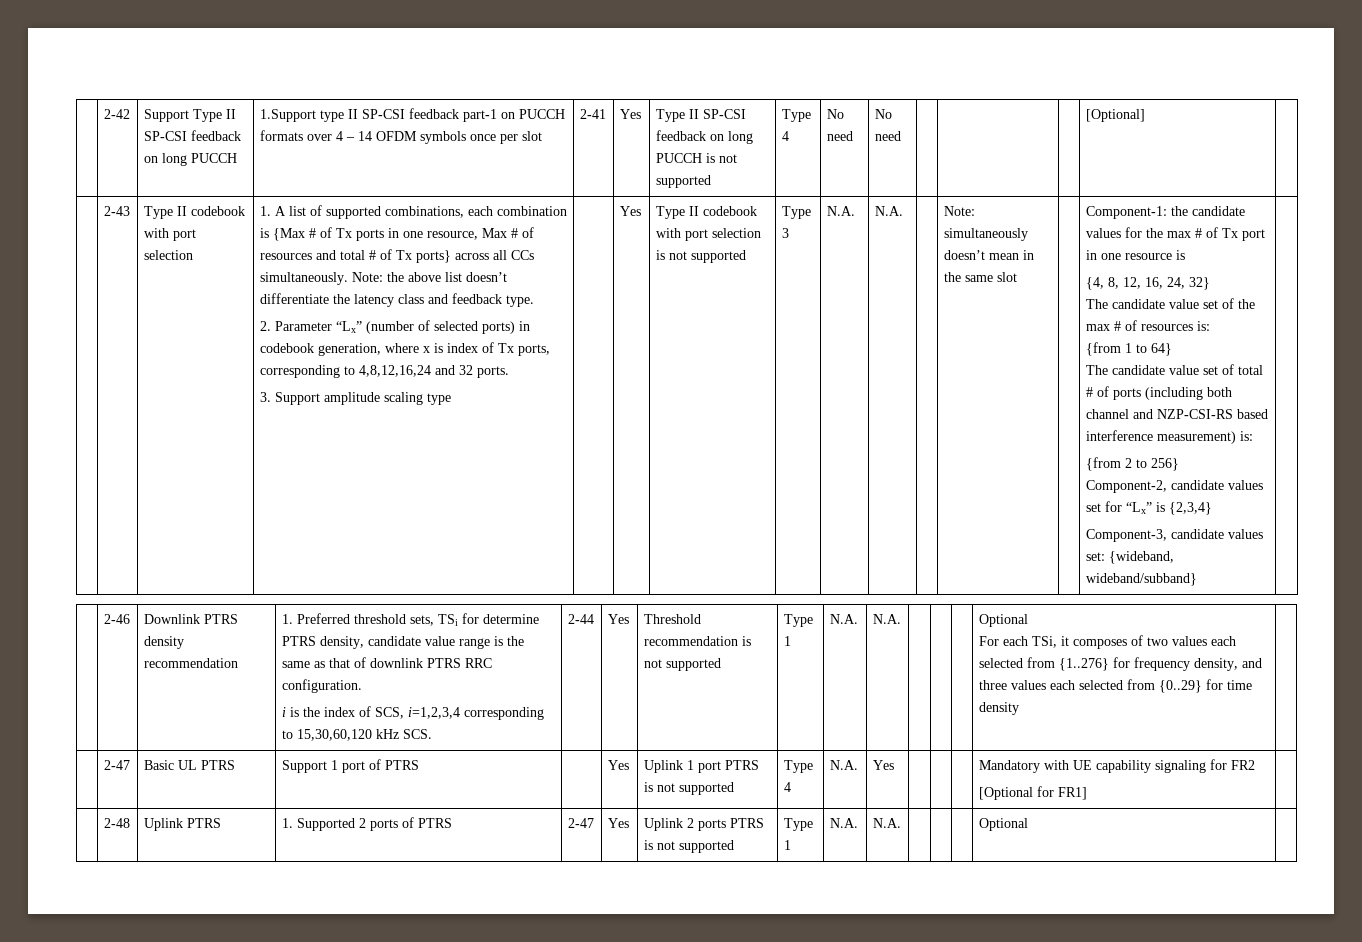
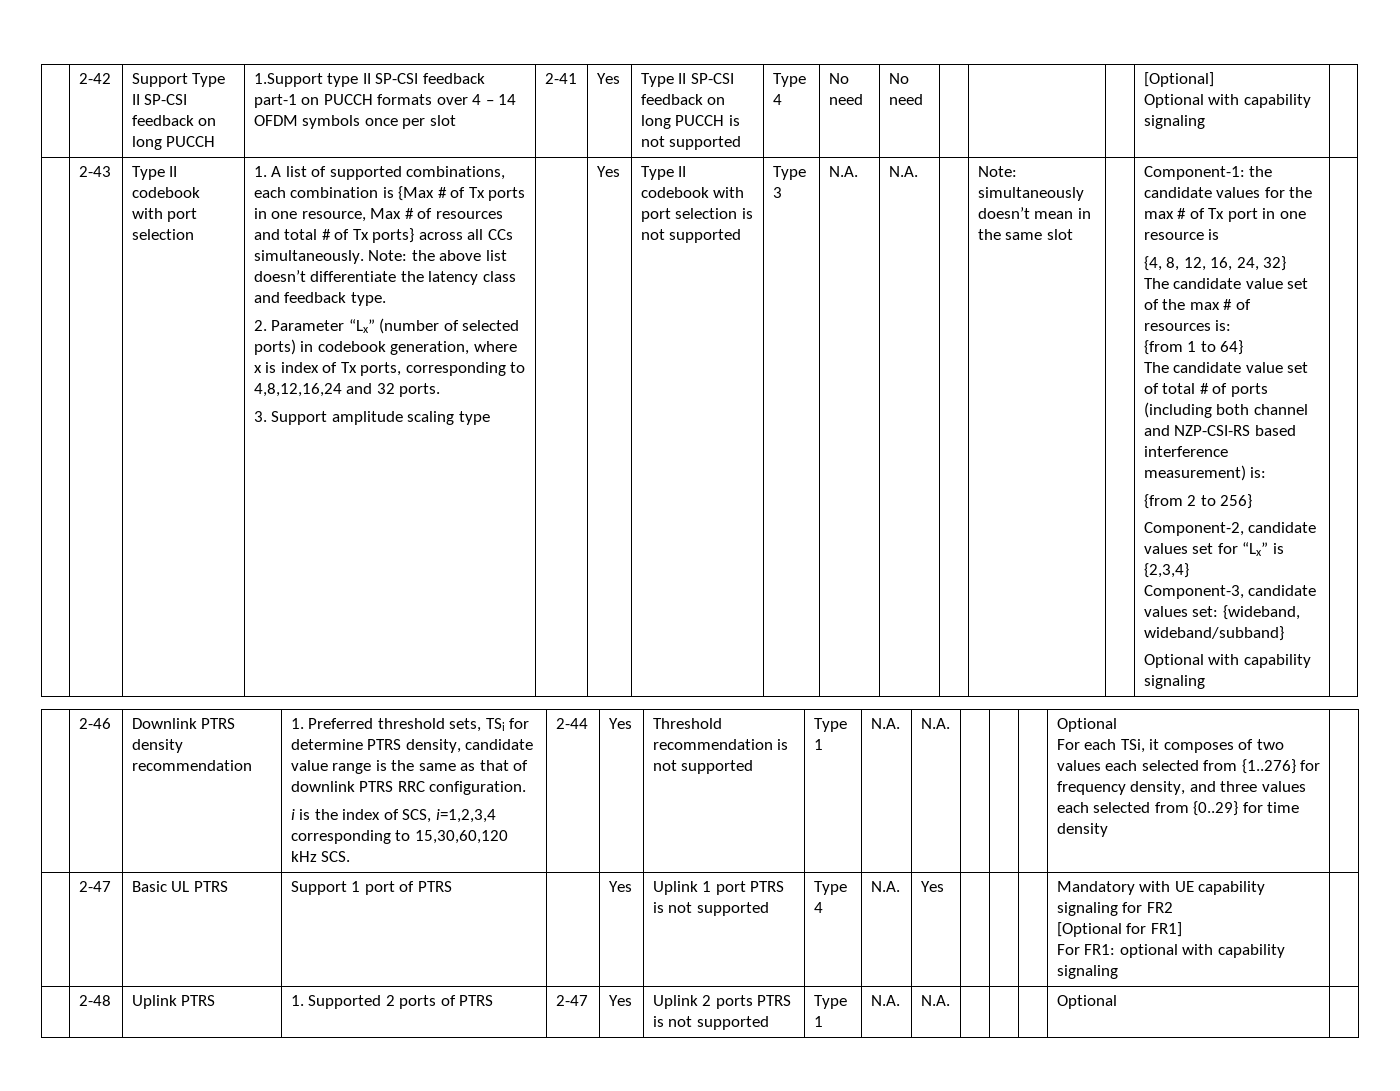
  [Optional]
+ Optional with capability signaling
  Component-3, candidate values set: {wideband, wideband/subband}
+ Optional with capability signaling
  | 2-47 | Basic UL PTRS | Support 1 port of PTRS | | Yes | Uplink 1 port PTRS is not supported | Type 4 | N.A. | Yes | | | | Mandatory with UE capability signaling for FR2
- [Optional for FR1] |
+ [Optional for FR1]
+ For FR1: optional with capability signaling |

